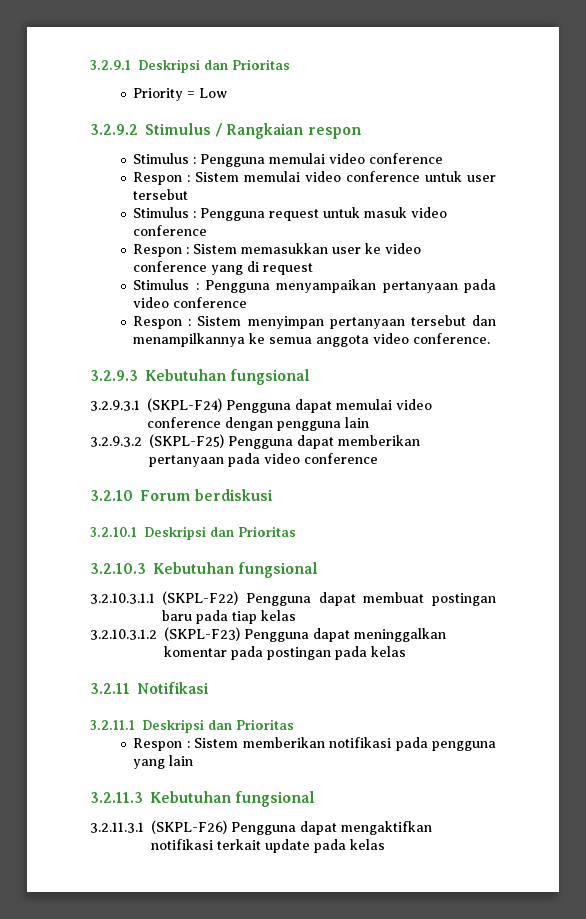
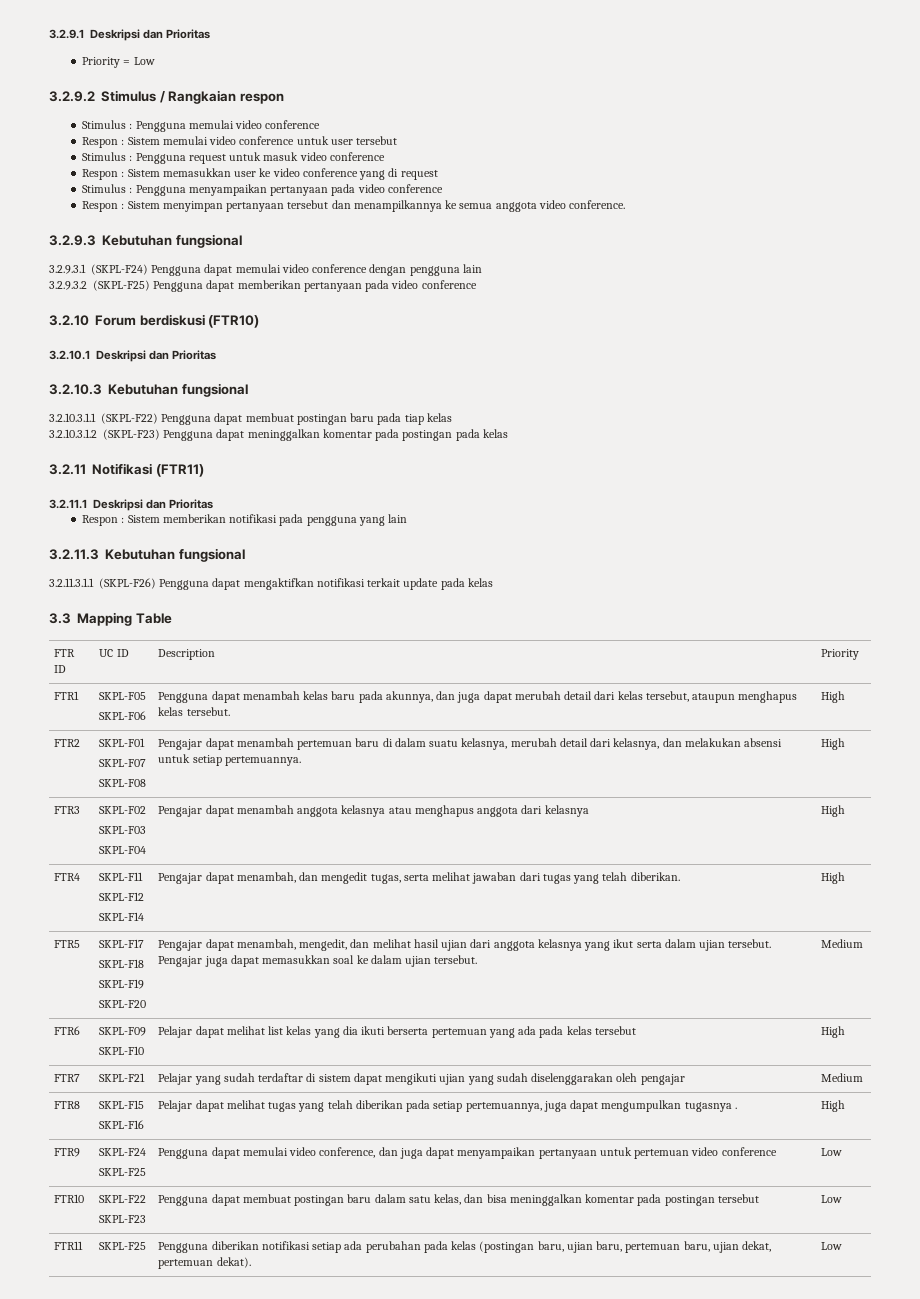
- 3.2.10 Forum berdiskusi
+ 3.2.10 Forum berdiskusi (FTR10)
- 3.2.11 Notifikasi
+ 3.2.11 Notifikasi (FTR11)
- 3.2.11.3.1 (SKPL-F26) Pengguna dapat mengaktifkan notifikasi terkait update pada kelas
+ 3.2.11.3.1.1 (SKPL-F26) Pengguna dapat mengaktifkan notifikasi terkait update pada kelas
+ 3.3 Mapping Table
+ FTR ID | UC ID | Description | Priority
+ FTR1 | SKPL-F05
+ SKPL-F06 | Pengguna dapat menambah kelas baru pada akunnya, dan juga dapat merubah detail dari kelas tersebut, ataupun menghapus kelas tersebut. | High
+ FTR2 | SKPL-F01
+ SKPL-F07
+ SKPL-F08 | Pengajar dapat menambah pertemuan baru di dalam suatu kelasnya, merubah detail dari kelasnya, dan melakukan absensi untuk setiap pertemuannya. | High
+ FTR3 | SKPL-F02
+ SKPL-F03
+ SKPL-F04 | Pengajar dapat menambah anggota kelasnya atau menghapus anggota dari kelasnya | High
+ FTR4 | SKPL-F11
+ SKPL-F12
+ SKPL-F14 | Pengajar dapat menambah, dan mengedit tugas, serta melihat jawaban dari tugas yang telah diberikan. | High
+ FTR5 | SKPL-F17
+ SKPL-F18
+ SKPL-F19
+ SKPL-F20 | Pengajar dapat menambah, mengedit, dan melihat hasil ujian dari anggota kelasnya yang ikut serta dalam ujian tersebut. Pengajar juga dapat memasukkan soal ke dalam ujian tersebut. | Medium
+ FTR6 | SKPL-F09
+ SKPL-F10 | Pelajar dapat melihat list kelas yang dia ikuti berserta pertemuan yang ada pada kelas tersebut | High
+ FTR7 | SKPL-F21 | Pelajar yang sudah terdaftar di sistem dapat mengikuti ujian yang sudah diselenggarakan oleh pengajar | Medium
+ FTR8 | SKPL-F15
+ SKPL-F16 | Pelajar dapat melihat tugas yang telah diberikan pada setiap pertemuannya, juga dapat mengumpulkan tugasnya . | High
+ FTR9 | SKPL-F24
+ SKPL-F25 | Pengguna dapat memulai video conference, dan juga dapat menyampaikan pertanyaan untuk pertemuan video conference | Low
+ FTR10 | SKPL-F22
+ SKPL-F23 | Pengguna dapat membuat postingan baru dalam satu kelas, dan bisa meninggalkan komentar pada postingan tersebut | Low
+ FTR11 | SKPL-F25 | Pengguna diberikan notifikasi setiap ada perubahan pada kelas (postingan baru, ujian baru, pertemuan baru, ujian dekat, pertemuan dekat). | Low

